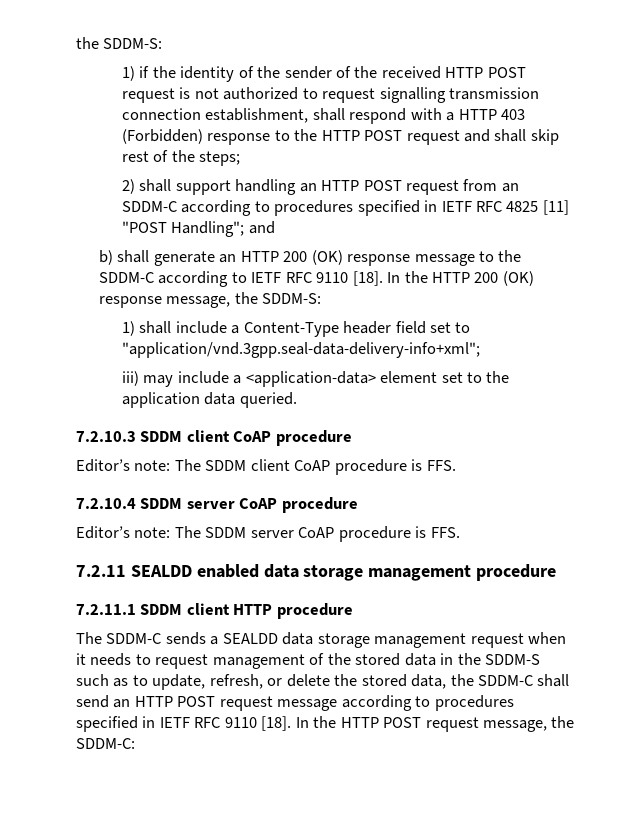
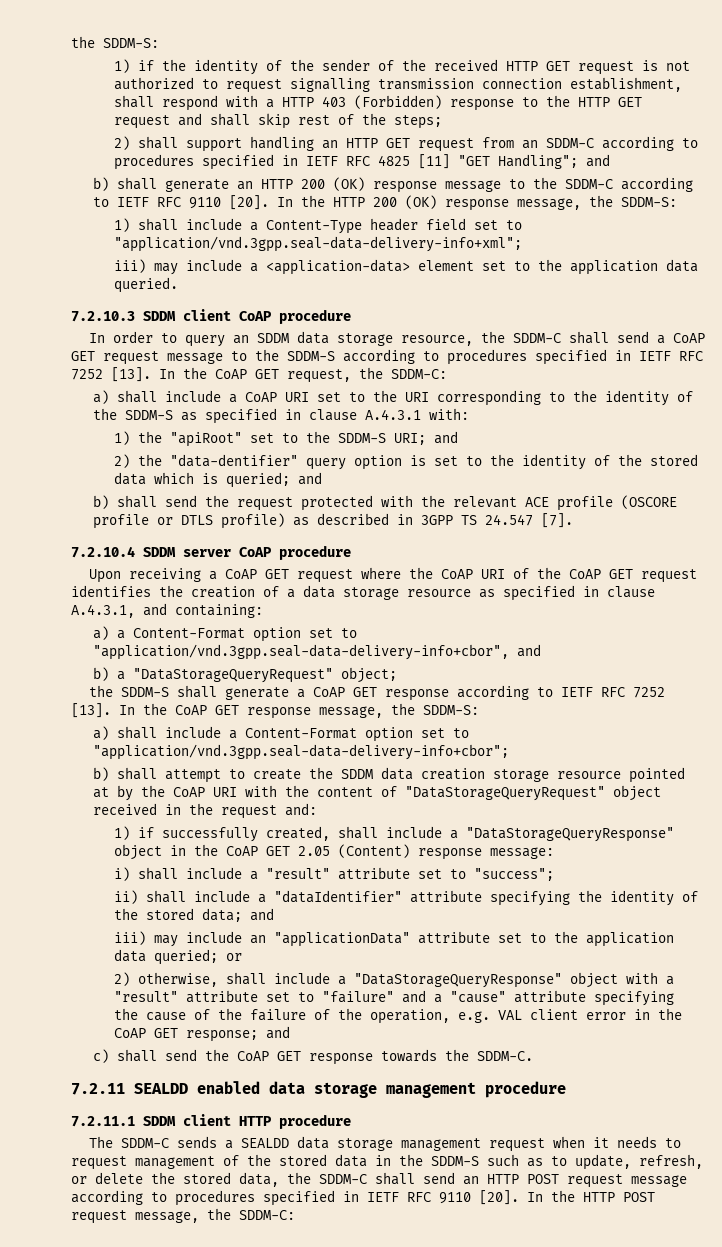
- 1) if the identity of the sender of the received HTTP POST request is not authorized to request signalling transmission connection establishment, shall respond with a HTTP 403 (Forbidden) response to the HTTP POST request and shall skip rest of the steps;
+ 1) if the identity of the sender of the received HTTP GET request is not authorized to request signalling transmission connection establishment, shall respond with a HTTP 403 (Forbidden) response to the HTTP GET request and shall skip rest of the steps;
- 2) shall support handling an HTTP POST request from an SDDM-C according to procedures specified in IETF RFC 4825 [11] "POST Handling"; and
+ 2) shall support handling an HTTP GET request from an SDDM-C according to procedures specified in IETF RFC 4825 [11] "GET Handling"; and
- b) shall generate an HTTP 200 (OK) response message to the SDDM-C according to IETF RFC 9110 [18].
+ b) shall generate an HTTP 200 (OK) response message to the SDDM-C according to IETF RFC 9110 [20].
- Editor’s note: The SDDM client CoAP procedure is FFS.
+ In order to query an SDDM data storage resource, the SDDM-C shall send a CoAP GET request message to the SDDM-S according to procedures specified in IETF RFC 7252 [13]. In the CoAP GET request, the SDDM-C:
+ a) shall include a CoAP URI set to the URI corresponding to the identity of the SDDM-S as specified in clause A.4.3.1 with:
+ 1) the "apiRoot" set to the SDDM-S URI; and
+ 2) the "data-dentifier" query option is set to the identity of the stored data which is queried; and
+ b) shall send the request protected with the relevant ACE profile (OSCORE profile or DTLS profile) as described in 3GPP TS 24.547 [7].
- Editor’s note: The SDDM server CoAP procedure is FFS.
+ Upon receiving a CoAP GET request where the CoAP URI of the CoAP GET request identifies the creation of a data storage resource as specified in clause A.4.3.1, and containing:
+ a) a Content-Format option set to "application/vnd.3gpp.seal-data-delivery-info+cbor", and
+ b) a "DataStorageQueryRequest" object;
+ the SDDM-S shall generate a CoAP GET response according to IETF RFC 7252 [13]. In the CoAP GET response message, the SDDM-S:
+ a) shall include a Content-Format option set to "application/vnd.3gpp.seal-data-delivery-info+cbor";
+ b) shall attempt to create the SDDM data creation storage resource pointed at by the CoAP URI with the content of "DataStorageQueryRequest" object received in the request and:
+ 1) if successfully created, shall include a "DataStorageQueryResponse" object in the CoAP GET 2.05 (Content) response message:
+ i) shall include a "result" attribute set to "success";
+ ii) shall include a "dataIdentifier" attribute specifying the identity of the stored data; and
+ iii) may include an "applicationData" attribute set to the application data queried; or
+ 2) otherwise, shall include a "DataStorageQueryResponse" object with a "result" attribute set to "failure" and a "cause" attribute specifying the cause of the failure of the operation, e.g. VAL client error in the CoAP GET response; and
+ c) shall send the CoAP GET response towards the SDDM-C.
- The SDDM-C sends a SEALDD data storage management request when it needs to request management of the stored data in the SDDM-S such as to update, refresh, or delete the stored data, the SDDM-C shall send an HTTP POST request message according to procedures specified in IETF RFC 9110 [18].
+ The SDDM-C sends a SEALDD data storage management request when it needs to request management of the stored data in the SDDM-S such as to update, refresh, or delete the stored data, the SDDM-C shall send an HTTP POST request message according to procedures specified in IETF RFC 9110 [20].

